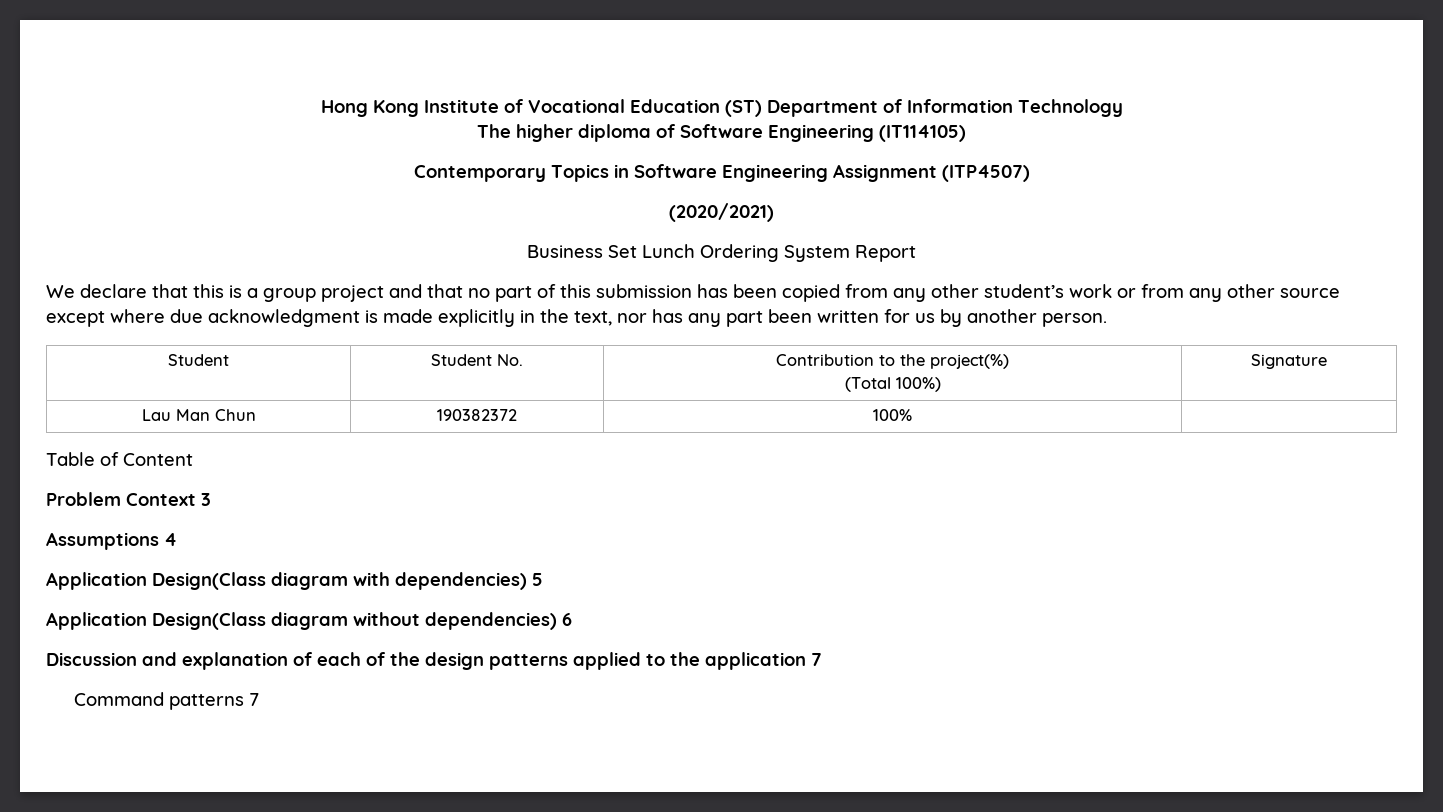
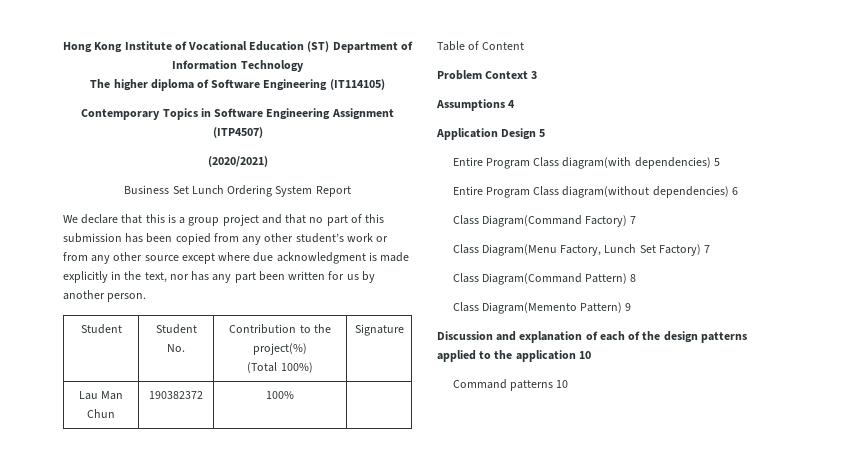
- Application Design(Class diagram with dependencies) 5
- Application Design(Class diagram without dependencies) 6
+ Application Design 5
+ Entire Program Class diagram(with dependencies) 5
+ Entire Program Class diagram(without dependencies) 6
+ Class Diagram(Command Factory) 7
+ Class Diagram(Menu Factory, Lunch Set Factory) 7
+ Class Diagram(Command Pattern) 8
+ Class Diagram(Memento Pattern) 9
- Discussion and explanation of each of the design patterns applied to the application 7
+ Discussion and explanation of each of the design patterns applied to the application 10
- Command patterns 7
+ Command patterns 10

